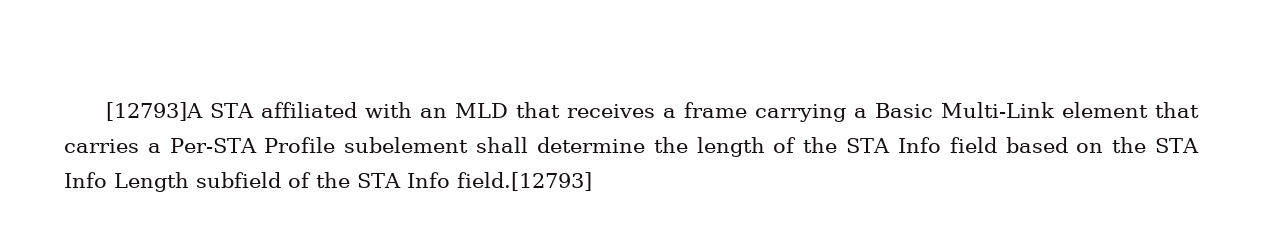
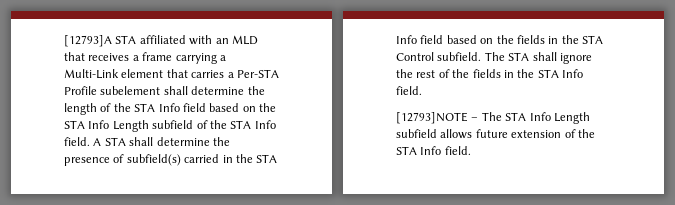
- [12793]A STA affiliated with an MLD that receives a frame carrying a Basic Multi-Link element that carries a Per-STA Profile subelement shall determine the length of the STA Info field based on the STA Info Length subfield of the STA Info field.[12793]
+ [12793]A STA affiliated with an MLD that receives a frame carrying a Multi-Link element that carries a Per-STA Profile subelement shall determine the length of the STA Info field based on the STA Info Length subfield of the STA Info field. A STA shall determine the presence of subfield(s) carried in the STA Info field based on the fields in the STA Control subfield. The STA shall ignore the rest of the fields in the STA Info field.
+ [12793]NOTE – The STA Info Length subfield allows future extension of the STA Info field.

